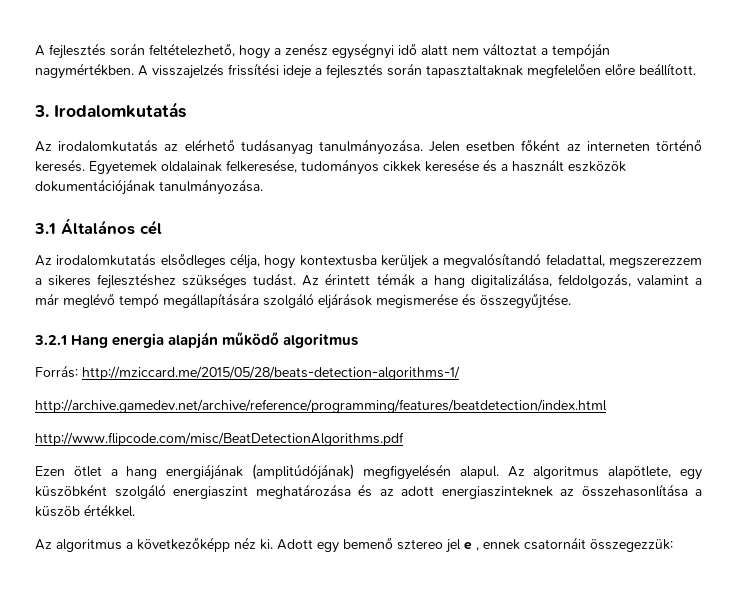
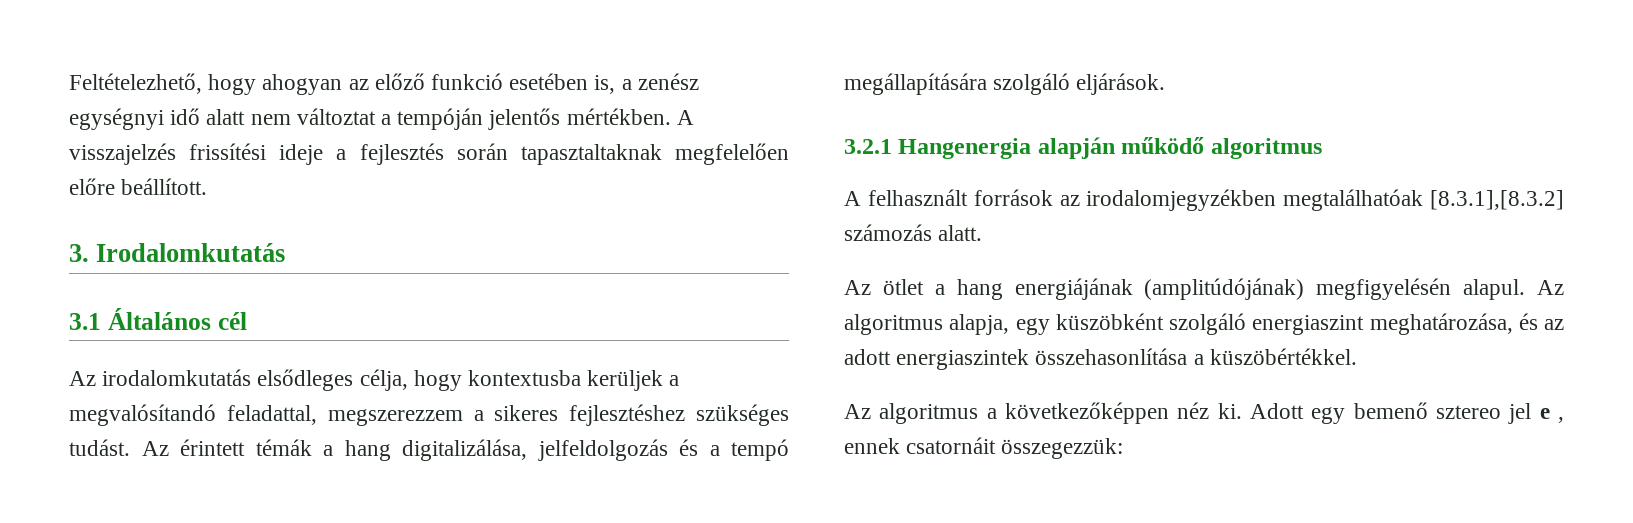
- A fejlesztés során feltételezhető, hogy a zenész egységnyi idő alatt nem változtat a tempóján nagymértékben.
+ Feltételezhető, hogy ahogyan az előző funkció esetében is, a zenész egységnyi idő alatt nem változtat a tempóján jelentős mértékben.
- Az irodalomkutatás az elérhető tudásanyag tanulmányozása. Jelen esetben főként az interneten történő keresés. Egyetemek oldalainak felkeresése, tudományos cikkek keresése és a használt eszközök dokumentációjának tanulmányozása.
- Az érintett témák a hang digitalizálása, feldolgozás, valamint a már meglévő tempó megállapítására szolgáló eljárások megismerése és összegyűjtése.
+ Az érintett témák a hang digitalizálása, jelfeldolgozás és a tempó megállapítására szolgáló eljárások.
- 3.2.1 Hang energia alapján működő algoritmus
+ 3.2.1 Hangenergia alapján működő algoritmus
- Forrás: http://mziccard.me/2015/05/28/beats-detection-algorithms-1/
- http://archive.gamedev.net/archive/reference/programming/features/beatdetection/index.html
- http://www.flipcode.com/misc/BeatDetectionAlgorithms.pdf
- Ezen ötlet a hang energiájának (amplitúdójának) megfigyelésén alapul.
+ A felhasznált források az irodalomjegyzékben megtalálhatóak [8.3.1],[8.3.2] számozás alatt.
+ Az ötlet a hang energiájának (amplitúdójának) megfigyelésén alapul.
- Az algoritmus alapötlete, egy küszöbként szolgáló energiaszint meghatározása és az adott energiaszinteknek az összehasonlítása a küszöb értékkel.
+ Az algoritmus alapja, egy küszöbként szolgáló energiaszint meghatározása, és az adott energiaszintek összehasonlítása a küszöbértékkel.
- Az algoritmus a következőképp néz ki.
+ Az algoritmus a következőképpen néz ki.

